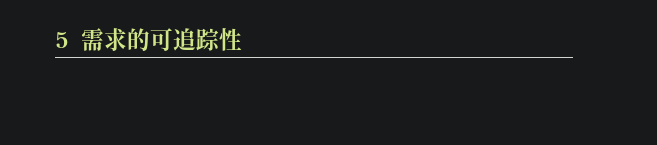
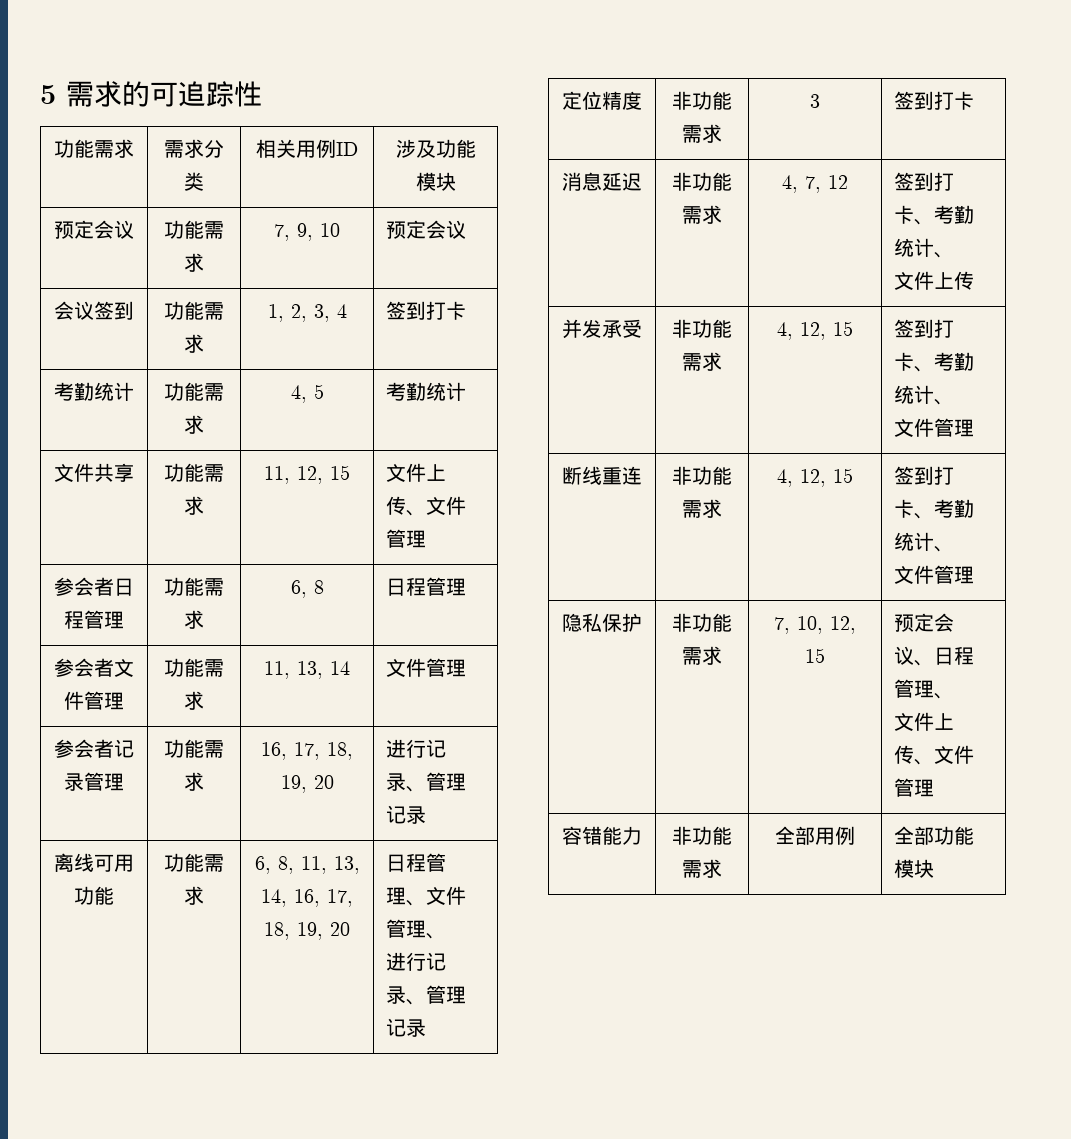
+ 功能需求 | 需求分类 | 相关用例ID | 涉及功能模块
+ 预定会议 | 功能需求 | 7, 9, 10 | 预定会议
+ 会议签到 | 功能需求 | 1, 2, 3, 4 | 签到打卡
+ 考勤统计 | 功能需求 | 4, 5 | 考勤统计
+ 文件共享 | 功能需求 | 11, 12, 15 | 文件上传、文件管理
+ 参会者日程管理 | 功能需求 | 6, 8 | 日程管理
+ 参会者文件管理 | 功能需求 | 11, 13, 14 | 文件管理
+ 参会者记录管理 | 功能需求 | 16, 17, 18, 19, 20 | 进行记录、管理记录
+ 离线可用功能 | 功能需求 | 6, 8, 11, 13, 14, 16, 17, 18, 19, 20 | 日程管理、文件管理、
+ 进行记录、管理记录
+ 定位精度 | 非功能需求 | 3 | 签到打卡
+ 消息延迟 | 非功能需求 | 4, 7, 12 | 签到打卡、考勤统计、
+ 文件上传
+ 并发承受 | 非功能需求 | 4, 12, 15 | 签到打卡、考勤统计、
+ 文件管理
+ 断线重连 | 非功能需求 | 4, 12, 15 | 签到打卡、考勤统计、
+ 文件管理
+ 隐私保护 | 非功能需求 | 7, 10, 12, 15 | 预定会议、日程管理、
+ 文件上传、文件管理
+ 容错能力 | 非功能需求 | 全部用例 | 全部功能模块

